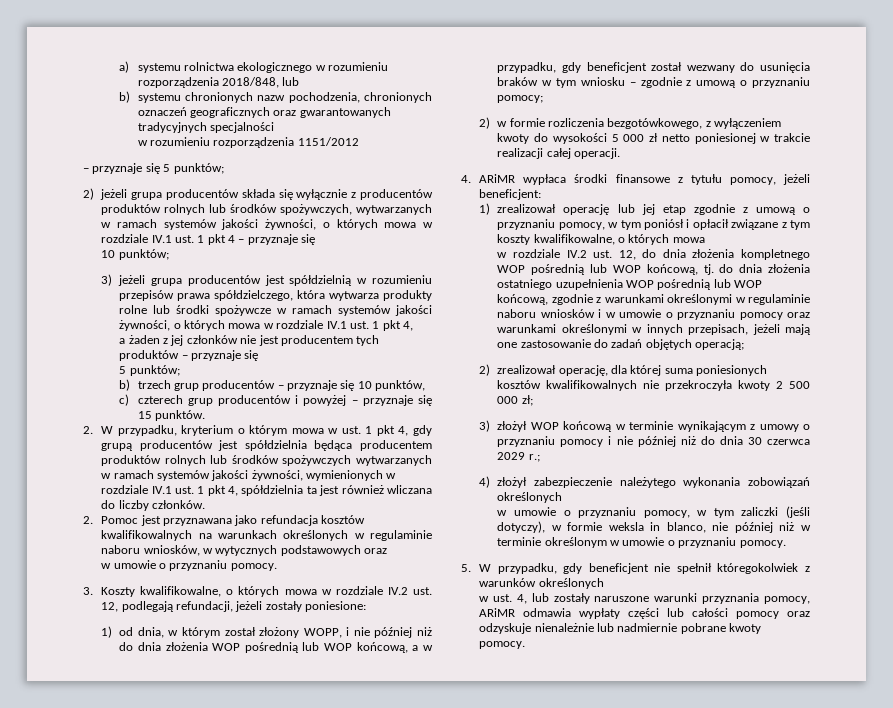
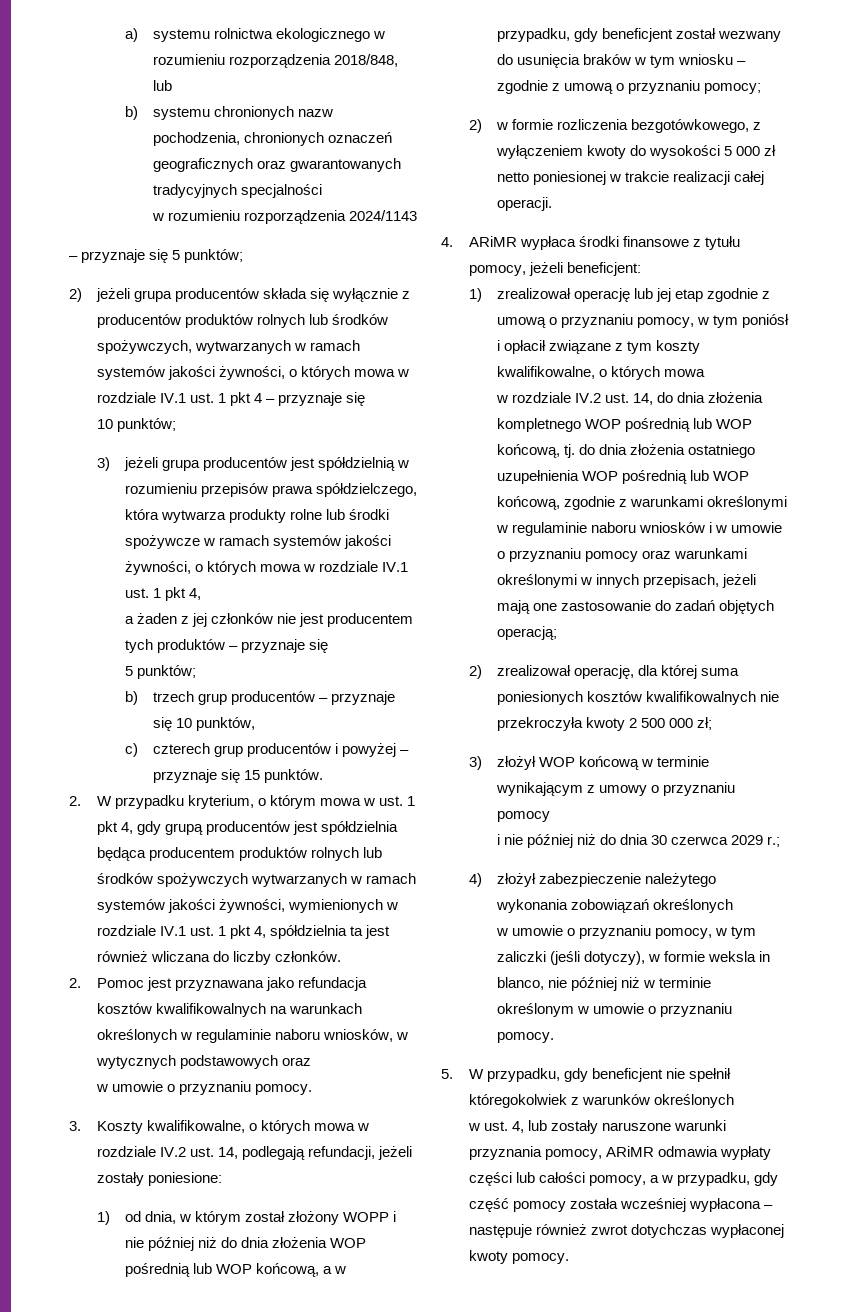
- w rozumieniu rozporządzenia 1151/2012
+ w rozumieniu rozporządzenia 2024/1143
- 2. W przypadku, kryterium o którym mowa w ust. 1 pkt 4, gdy grupą producentów jest spółdzielnia będąca producentem produktów rolnych lub środków spożywczych wytwarzanych w ramach systemów jakości żywności, wymienionych w rozdziale IV.1 ust. 1 pkt 4, spółdzielnia ta jest również wliczana do liczby członków.
+ 2. W przypadku kryterium, o którym mowa w ust. 1 pkt 4, gdy grupą producentów jest spółdzielnia będąca producentem produktów rolnych lub środków spożywczych wytwarzanych w ramach systemów jakości żywności, wymienionych w rozdziale IV.1 ust. 1 pkt 4, spółdzielnia ta jest również wliczana do liczby członków.
- 3. Koszty kwalifikowalne, o których mowa w rozdziale IV.2 ust. 12, podlegają refundacji, jeżeli zostały poniesione:
+ 3. Koszty kwalifikowalne, o których mowa w rozdziale IV.2 ust. 14, podlegają refundacji, jeżeli zostały poniesione:
- 1) od dnia, w którym został złożony WOPP, i nie później niż do dnia złożenia WOP pośrednią lub WOP końcową, a w przypadku, gdy beneficjent został wezwany do usunięcia braków w tym wniosku – zgodnie z umową o przyznaniu pomocy;
+ 1) od dnia, w którym został złożony WOPP i nie później niż do dnia złożenia WOP pośrednią lub WOP końcową, a w przypadku, gdy beneficjent został wezwany do usunięcia braków w tym wniosku – zgodnie z umową o przyznaniu pomocy;
- w rozdziale IV.2 ust. 12, do dnia złożenia kompletnego WOP pośrednią lub WOP końcową, tj. do dnia złożenia ostatniego uzupełnienia WOP pośrednią lub WOP końcową, zgodnie z warunkami określonymi w regulaminie naboru wniosków i w umowie o przyznaniu pomocy oraz warunkami określonymi w innych przepisach, jeżeli mają one zastosowanie do zadań objętych operacją;
+ w rozdziale IV.2 ust. 14, do dnia złożenia kompletnego WOP pośrednią lub WOP końcową, tj. do dnia złożenia ostatniego uzupełnienia WOP pośrednią lub WOP końcową, zgodnie z warunkami określonymi w regulaminie naboru wniosków i w umowie o przyznaniu pomocy oraz warunkami określonymi w innych przepisach, jeżeli mają one zastosowanie do zadań objętych operacją;
- 3) złożył WOP końcową w terminie wynikającym z umowy o przyznaniu pomocy i nie później niż do dnia 30 czerwca 2029 r.;
+ 3) złożył WOP końcową w terminie wynikającym z umowy o przyznaniu pomocy
+ i nie później niż do dnia 30 czerwca 2029 r.;
- w ust. 4, lub zostały naruszone warunki przyznania pomocy, ARiMR odmawia wypłaty części lub całości pomocy oraz odzyskuje nienależnie lub nadmiernie pobrane kwoty pomocy.
+ w ust. 4, lub zostały naruszone warunki przyznania pomocy, ARiMR odmawia wypłaty części lub całości pomocy, a w przypadku, gdy część pomocy została wcześniej wypłacona ‒ następuje również zwrot dotychczas wypłaconej kwoty pomocy.

